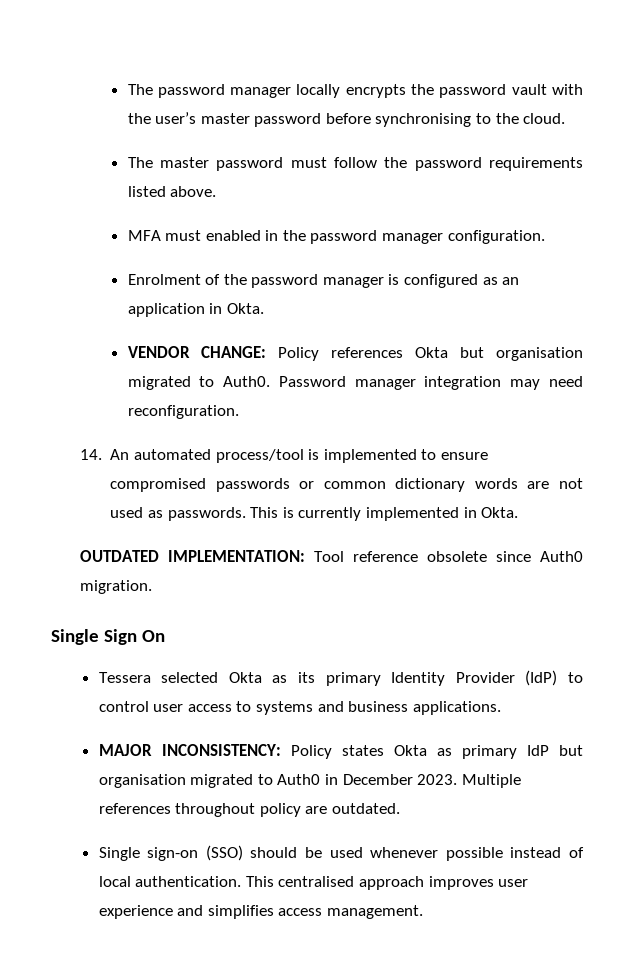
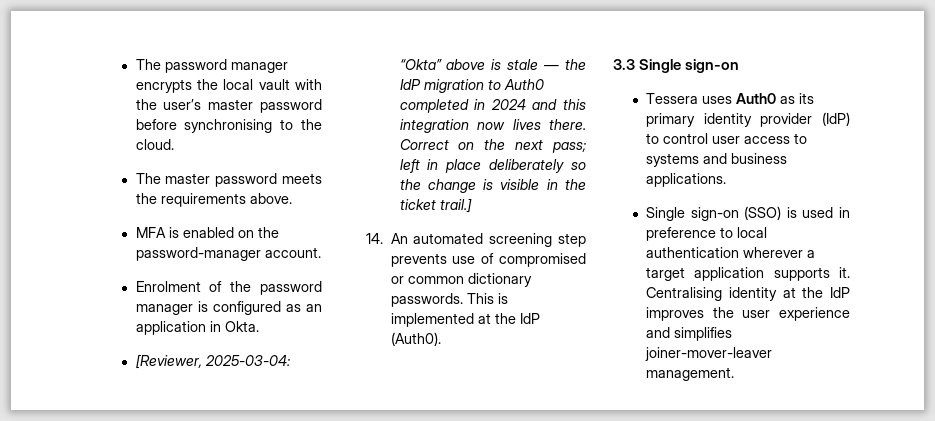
- The password manager locally encrypts the password vault with the user’s master password before synchronising to the cloud.
+ The password manager encrypts the local vault with the user’s master password before synchronising to the cloud.
- The master password must follow the password requirements listed above.
- MFA must enabled in the password manager configuration.
+ The master password meets the requirements above.
+ MFA is enabled on the password-manager account.
- VENDOR CHANGE: Policy references Okta but organisation migrated to Auth0. Password manager integration may need reconfiguration.
- 14. An automated process/tool is implemented to ensure compromised passwords or common dictionary words are not used as passwords. This is currently implemented in Okta.
- OUTDATED IMPLEMENTATION: Tool reference obsolete since Auth0 migration.
- Single Sign On
+ [Reviewer, 2025-03-04: “Okta” above is stale — the IdP migration to Auth0 completed in 2024 and this integration now lives there. Correct on the next pass; left in place deliberately so the change is visible in the ticket trail.]
+ 14. An automated screening step prevents use of compromised or common dictionary passwords. This is implemented at the IdP (Auth0).
+ 3.3 Single sign-on
- Tessera selected Okta as its primary Identity Provider (IdP) to control user access to systems and business applications.
+ Tessera uses Auth0 as its primary identity provider (IdP) to control user access to systems and business applications.
- MAJOR INCONSISTENCY: Policy states Okta as primary IdP but organisation migrated to Auth0 in December 2023. Multiple references throughout policy are outdated.
- Single sign-on (SSO) should be used whenever possible instead of local authentication. This centralised approach improves user experience and simplifies access management.
+ Single sign-on (SSO) is used in preference to local authentication wherever a target application supports it. Centralising identity at the IdP improves the user experience and simplifies joiner-mover-leaver management.

